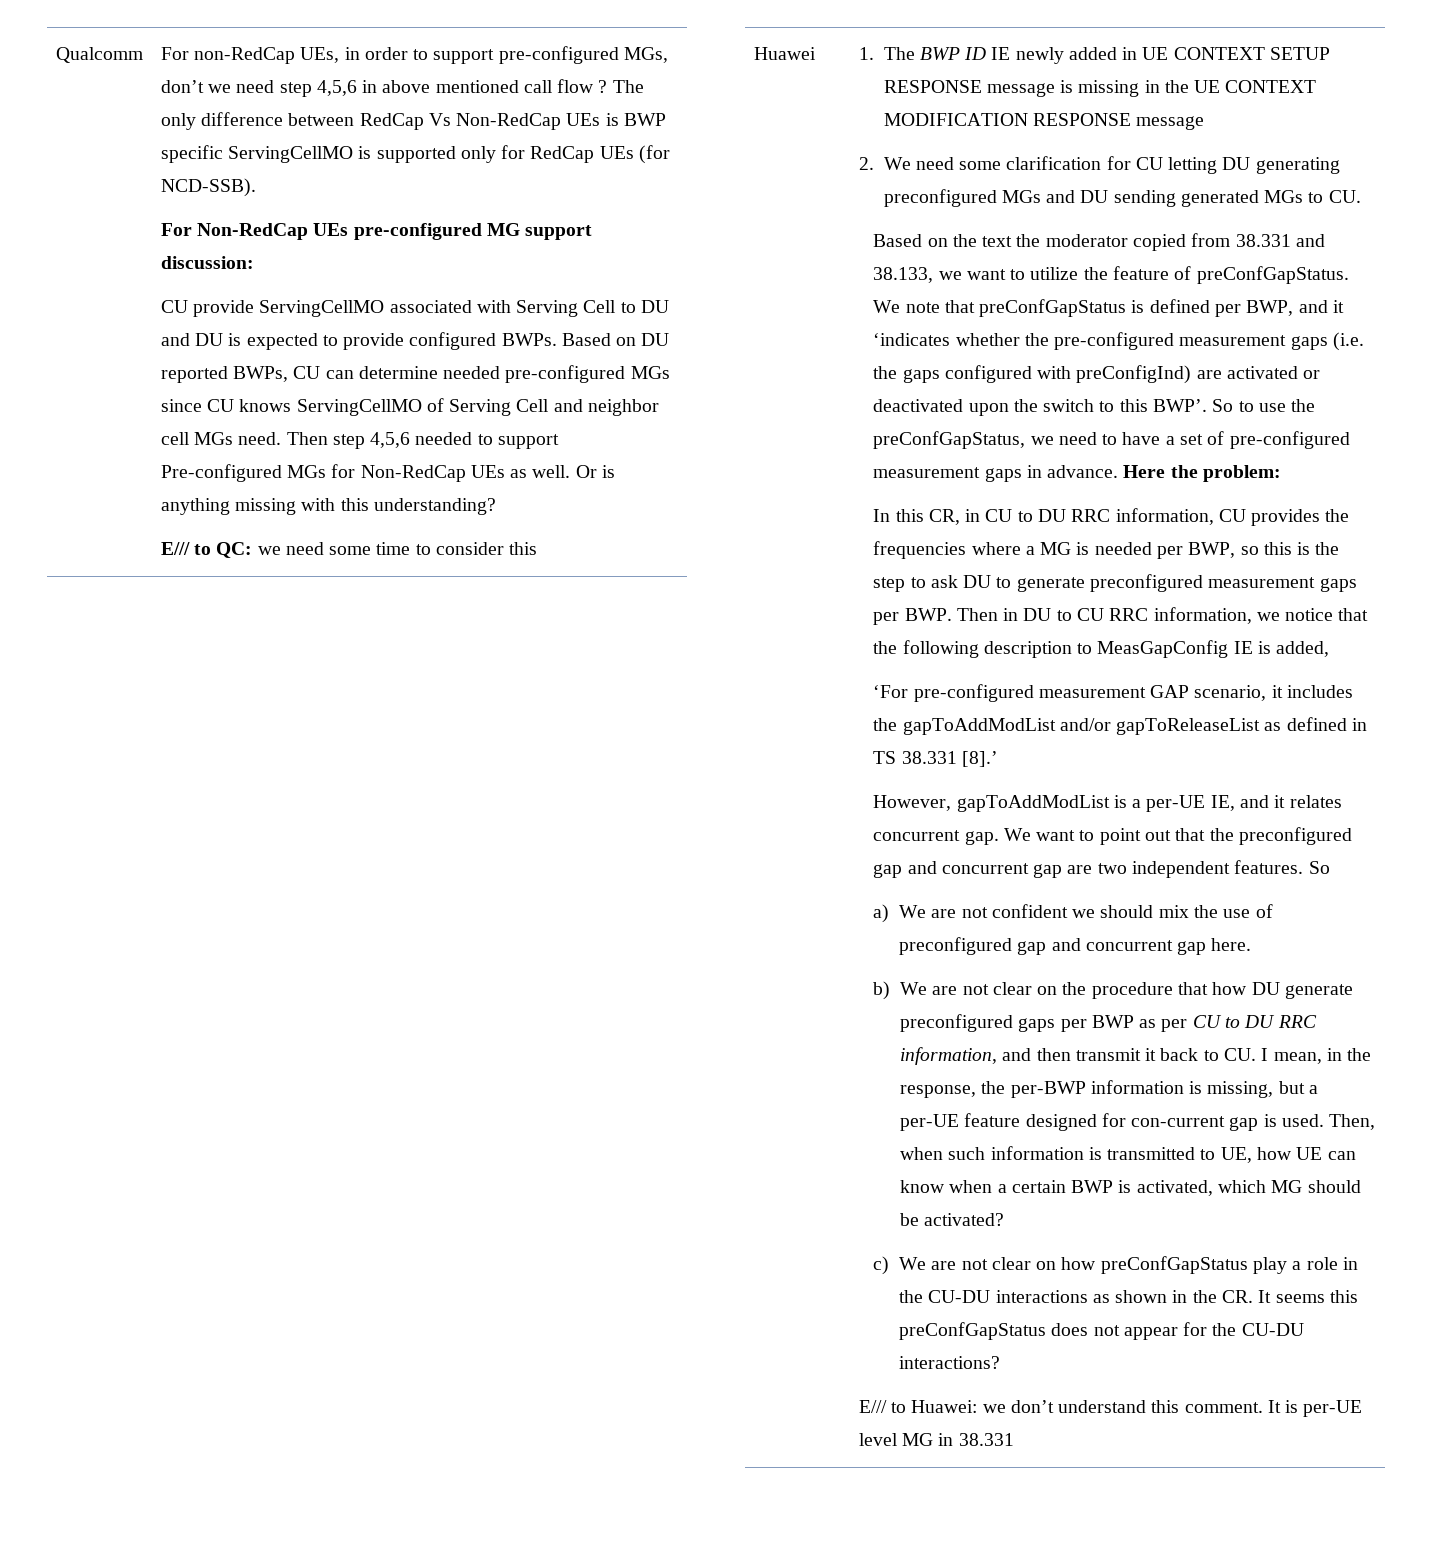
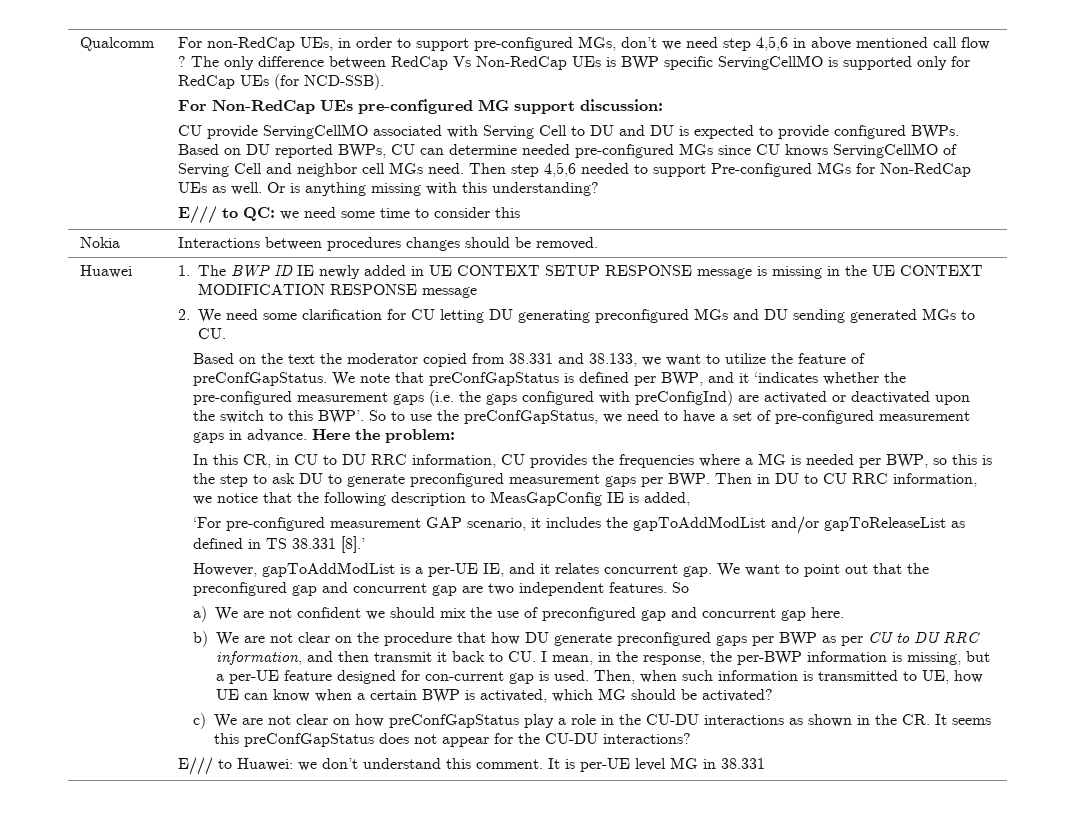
+ Nokia | Interactions between procedures changes should be removed.

